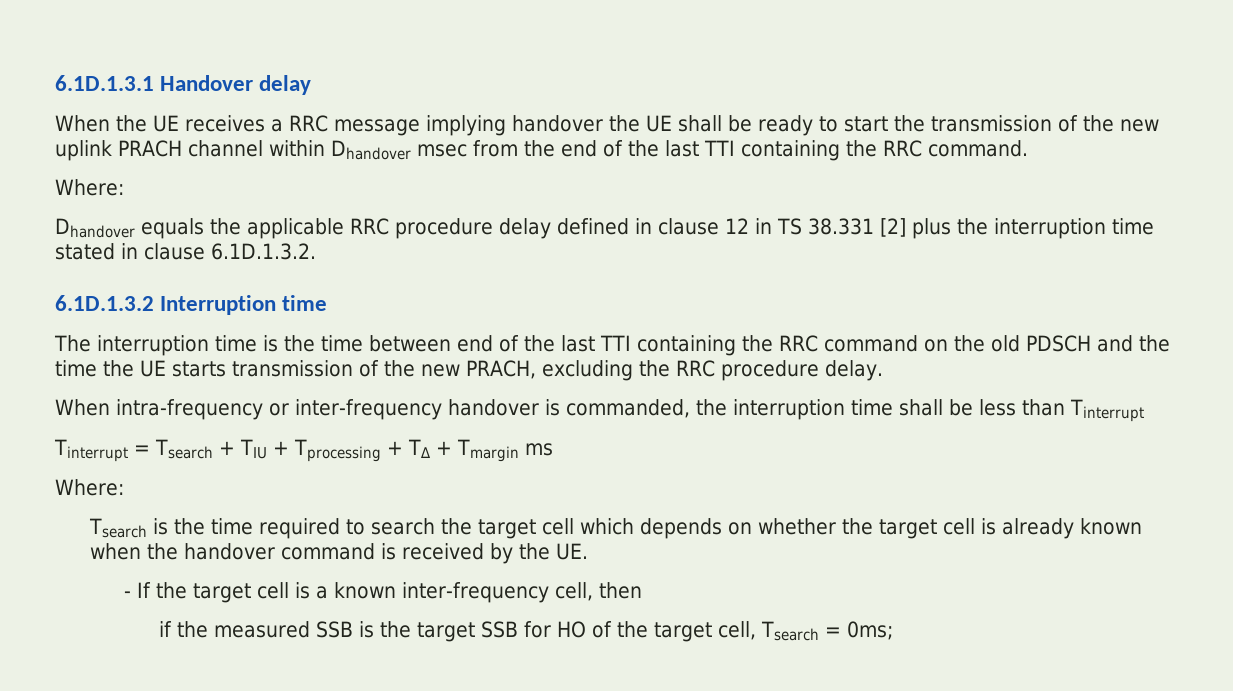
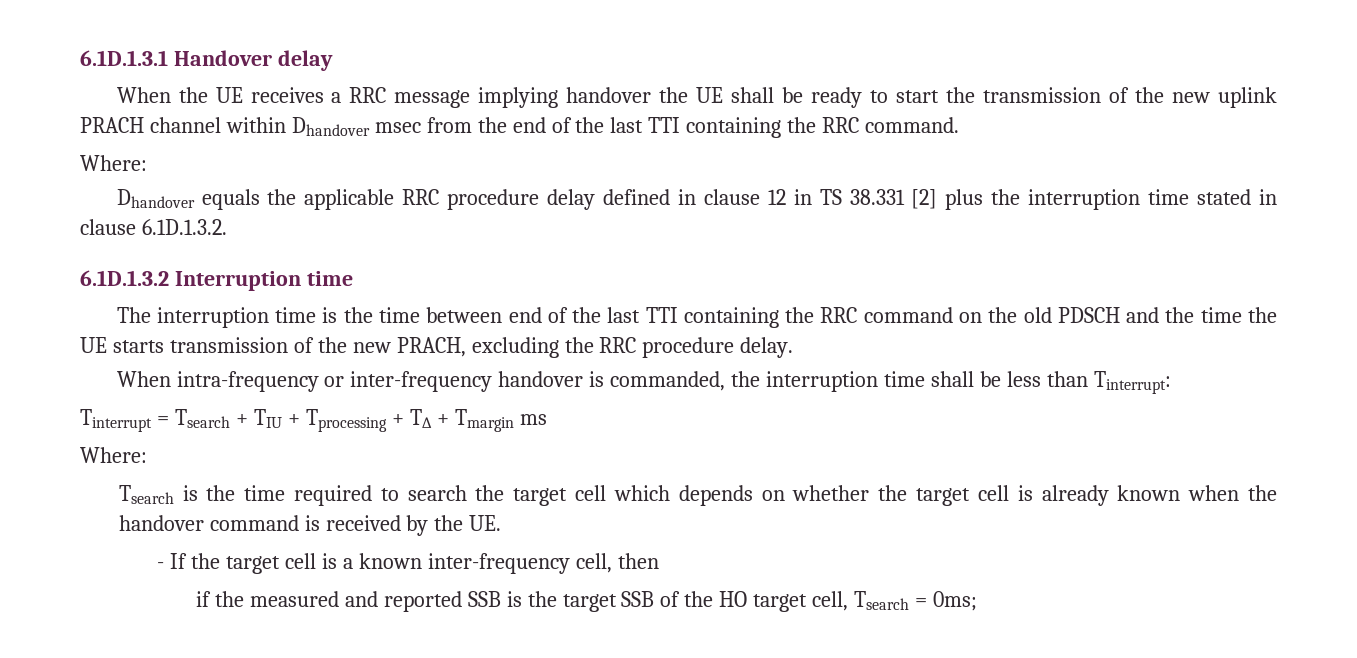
- When intra-frequency or inter-frequency handover is commanded, the interruption time shall be less than Tinterrupt
+ When intra-frequency or inter-frequency handover is commanded, the interruption time shall be less than Tinterrupt:
- if the measured SSB is the target SSB for HO of the target cell, Tsearch = 0ms;
+ if the measured and reported SSB is the target SSB of the HO target cell, Tsearch = 0ms;

